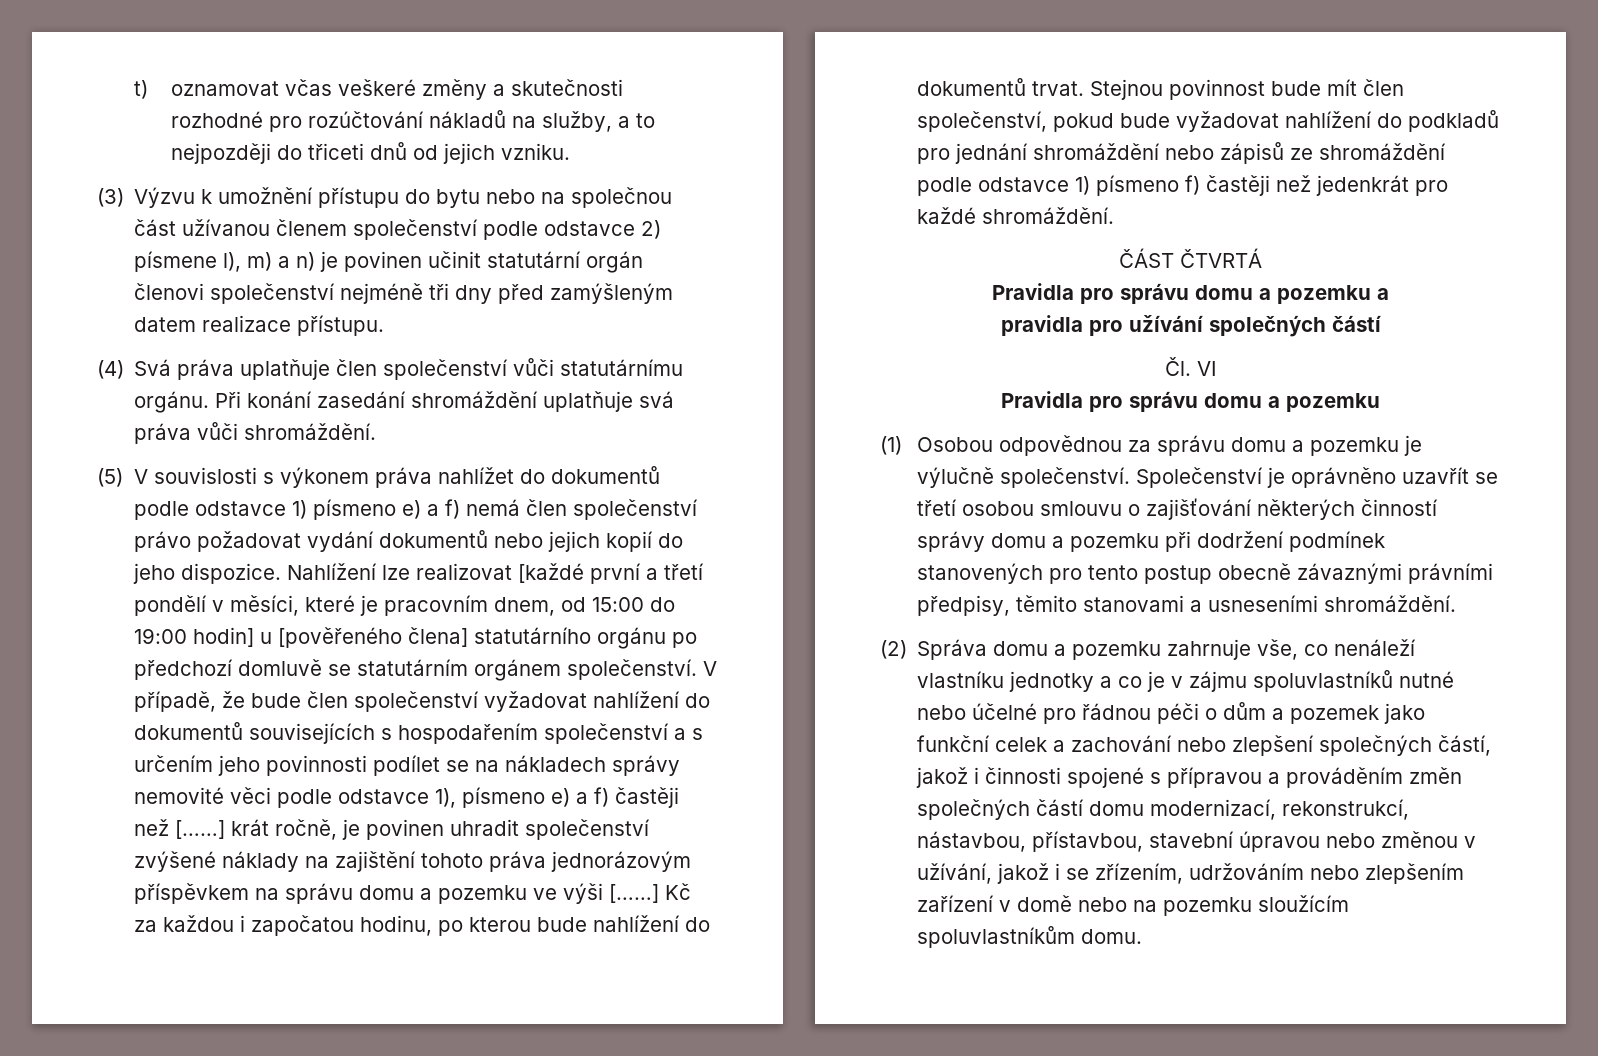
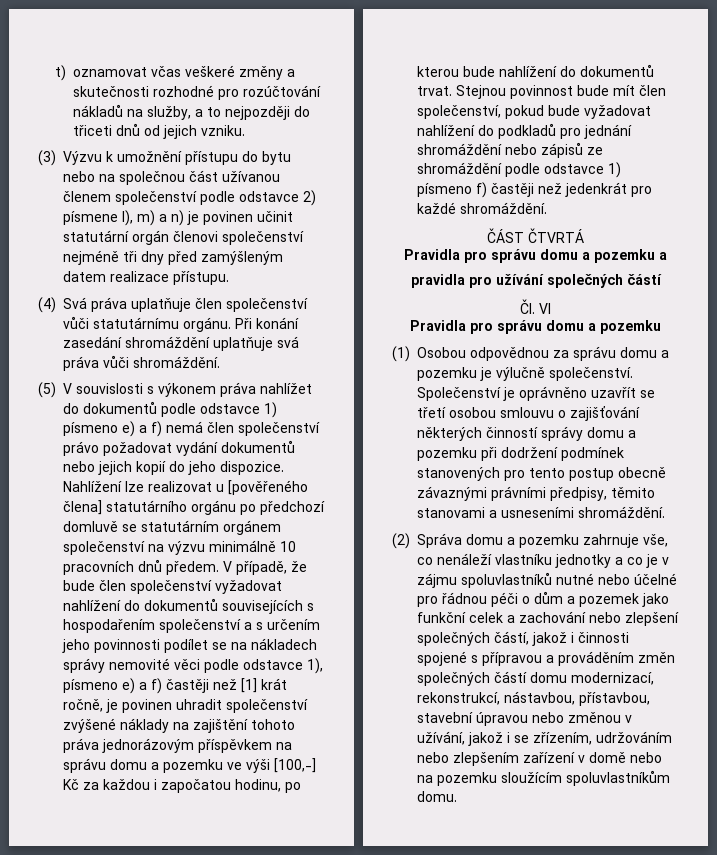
- Nahlížení lze realizovat [každé první a třetí pondělí v měsíci, které je pracovním dnem, od 15:00 do 19:00 hodin] u [pověřeného člena] statutárního orgánu po předchozí domluvě se statutárním orgánem společenství.
+ Nahlížení lze realizovat u [pověřeného člena] statutárního orgánu po předchozí domluvě se statutárním orgánem společenství na výzvu minimálně 10 pracovních dnů předem.
- V případě, že bude člen společenství vyžadovat nahlížení do dokumentů souvisejících s hospodařením společenství a s určením jeho povinnosti podílet se na nákladech správy nemovité věci podle odstavce 1), písmeno e) a f) častěji než [……] krát ročně, je povinen uhradit společenství zvýšené náklady na zajištění tohoto práva jednorázovým příspěvkem na správu domu a pozemku ve výši [……] Kč za každou i započatou hodinu, po kterou bude nahlížení do dokumentů trvat.
+ V případě, že bude člen společenství vyžadovat nahlížení do dokumentů souvisejících s hospodařením společenství a s určením jeho povinnosti podílet se na nákladech správy nemovité věci podle odstavce 1), písmeno e) a f) častěji než [1] krát ročně, je povinen uhradit společenství zvýšené náklady na zajištění tohoto práva jednorázovým příspěvkem na správu domu a pozemku ve výši [100,-] Kč za každou i započatou hodinu, po kterou bude nahlížení do dokumentů trvat.

